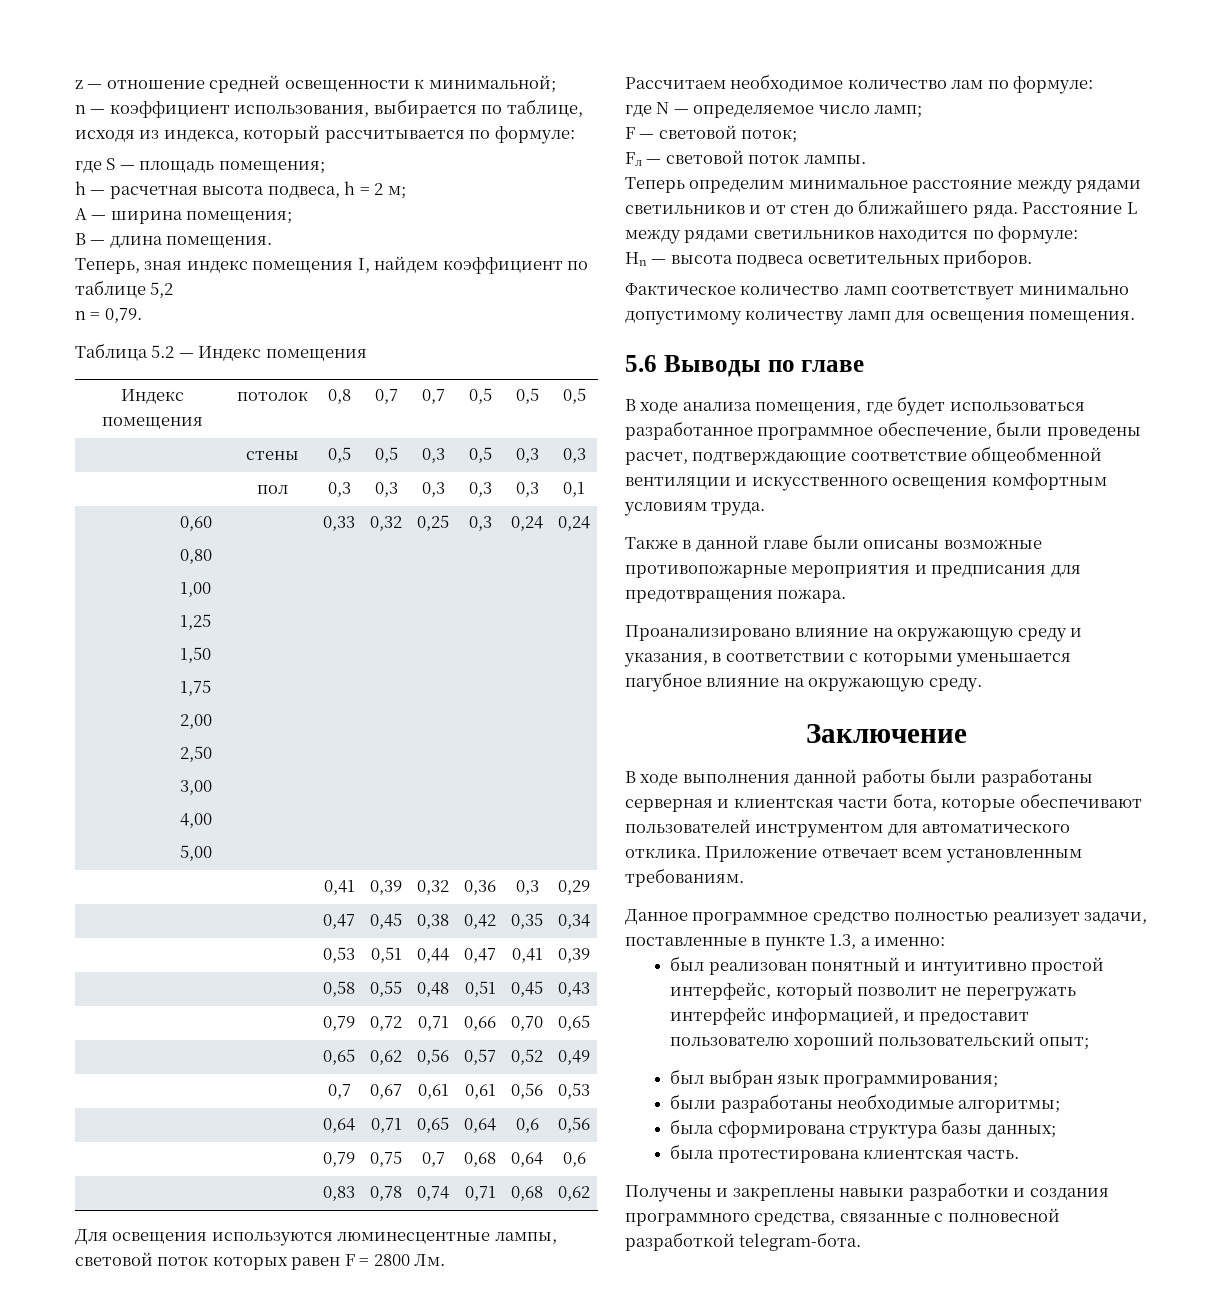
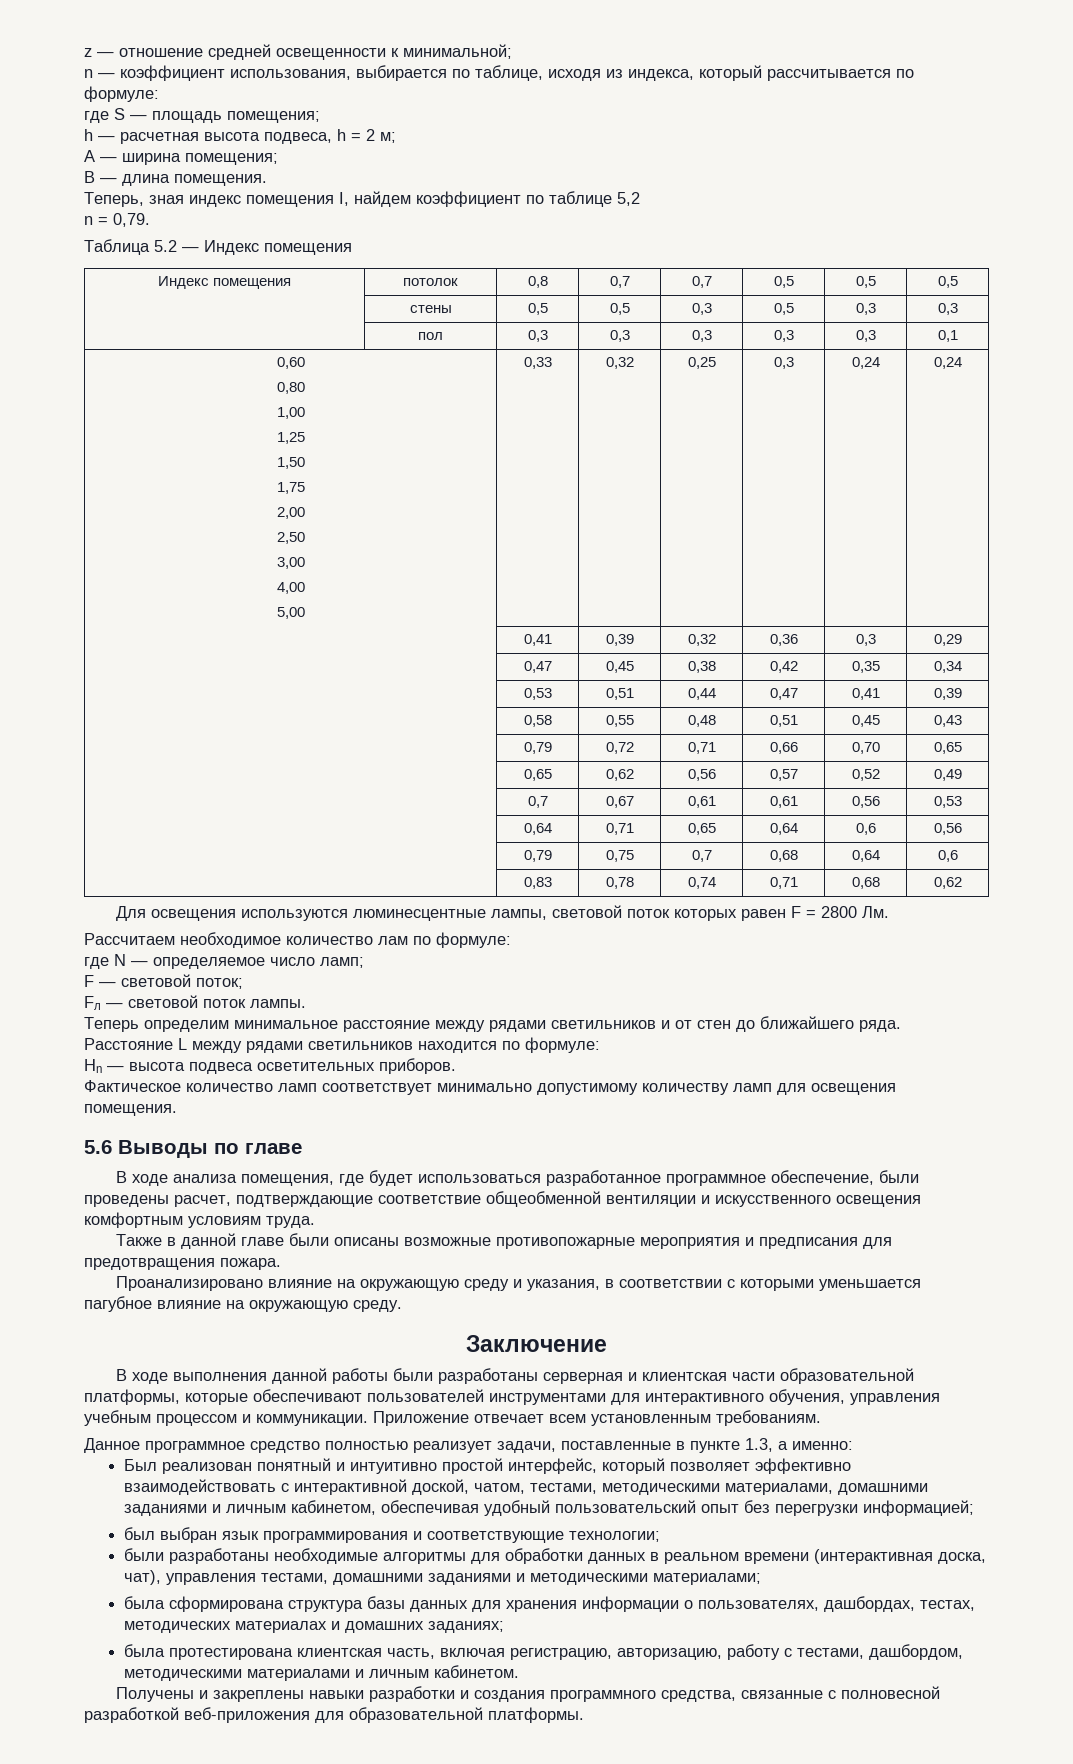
- В ходе выполнения данной работы были разработаны серверная и клиентская части бота, которые обеспечивают пользователей инструментом для автоматического отклика.
+ В ходе выполнения данной работы были разработаны серверная и клиентская части образовательной платформы, которые обеспечивают пользователей инструментами для интерактивного обучения, управления учебным процессом и коммуникации.
- был реализован понятный и интуитивно простой интерфейс, который позволит не перегружать интерфейс информацией, и предоставит пользователю хороший пользовательский опыт;
+ Был реализован понятный и интуитивно простой интерфейс, который позволяет эффективно взаимодействовать с интерактивной доской, чатом, тестами, методическими материалами, домашними заданиями и личным кабинетом, обеспечивая удобный пользовательский опыт без перегрузки информацией;
- был выбран язык программирования;
+ был выбран язык программирования и соответствующие технологии;
- были разработаны необходимые алгоритмы;
- была сформирована структура базы данных;
- была протестирована клиентская часть.
+ были разработаны необходимые алгоритмы для обработки данных в реальном времени (интерактивная доска, чат), управления тестами, домашними заданиями и методическими материалами;
+ была сформирована структура базы данных для хранения информации о пользователях, дашбордах, тестах, методических материалах и домашних заданиях;
+ была протестирована клиентская часть, включая регистрацию, авторизацию, работу с тестами, дашбордом, методическими материалами и личным кабинетом.
- Получены и закреплены навыки разработки и создания программного средства, связанные с полновесной разработкой telegram-бота.
+ Получены и закреплены навыки разработки и создания программного средства, связанные с полновесной разработкой веб-приложения для образовательной платформы.

